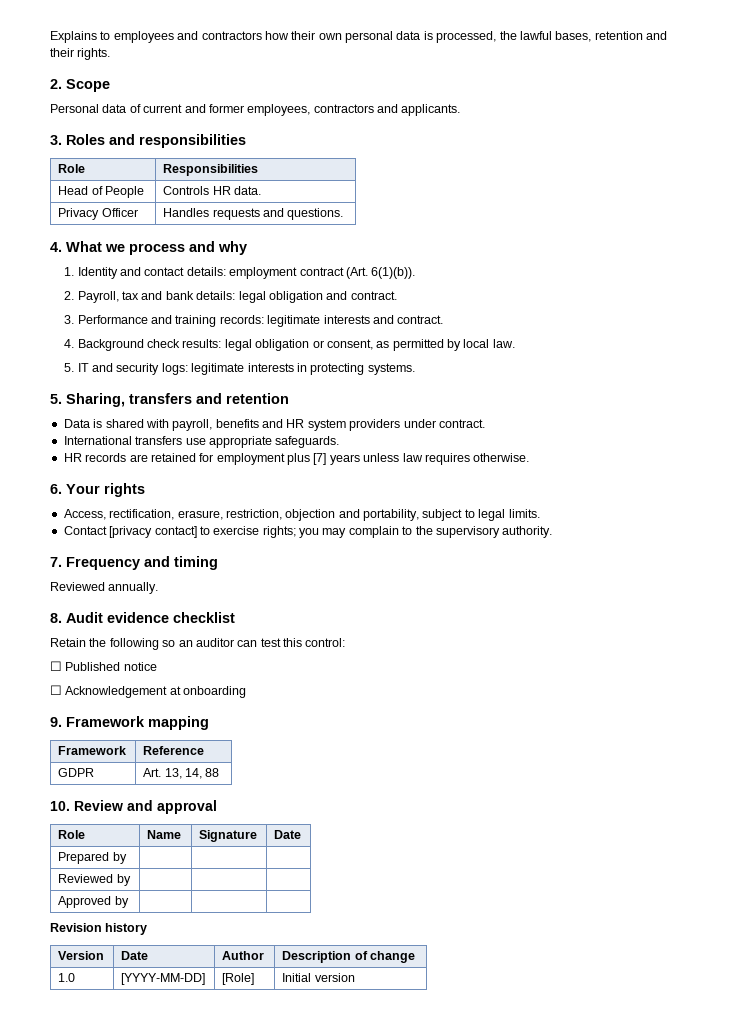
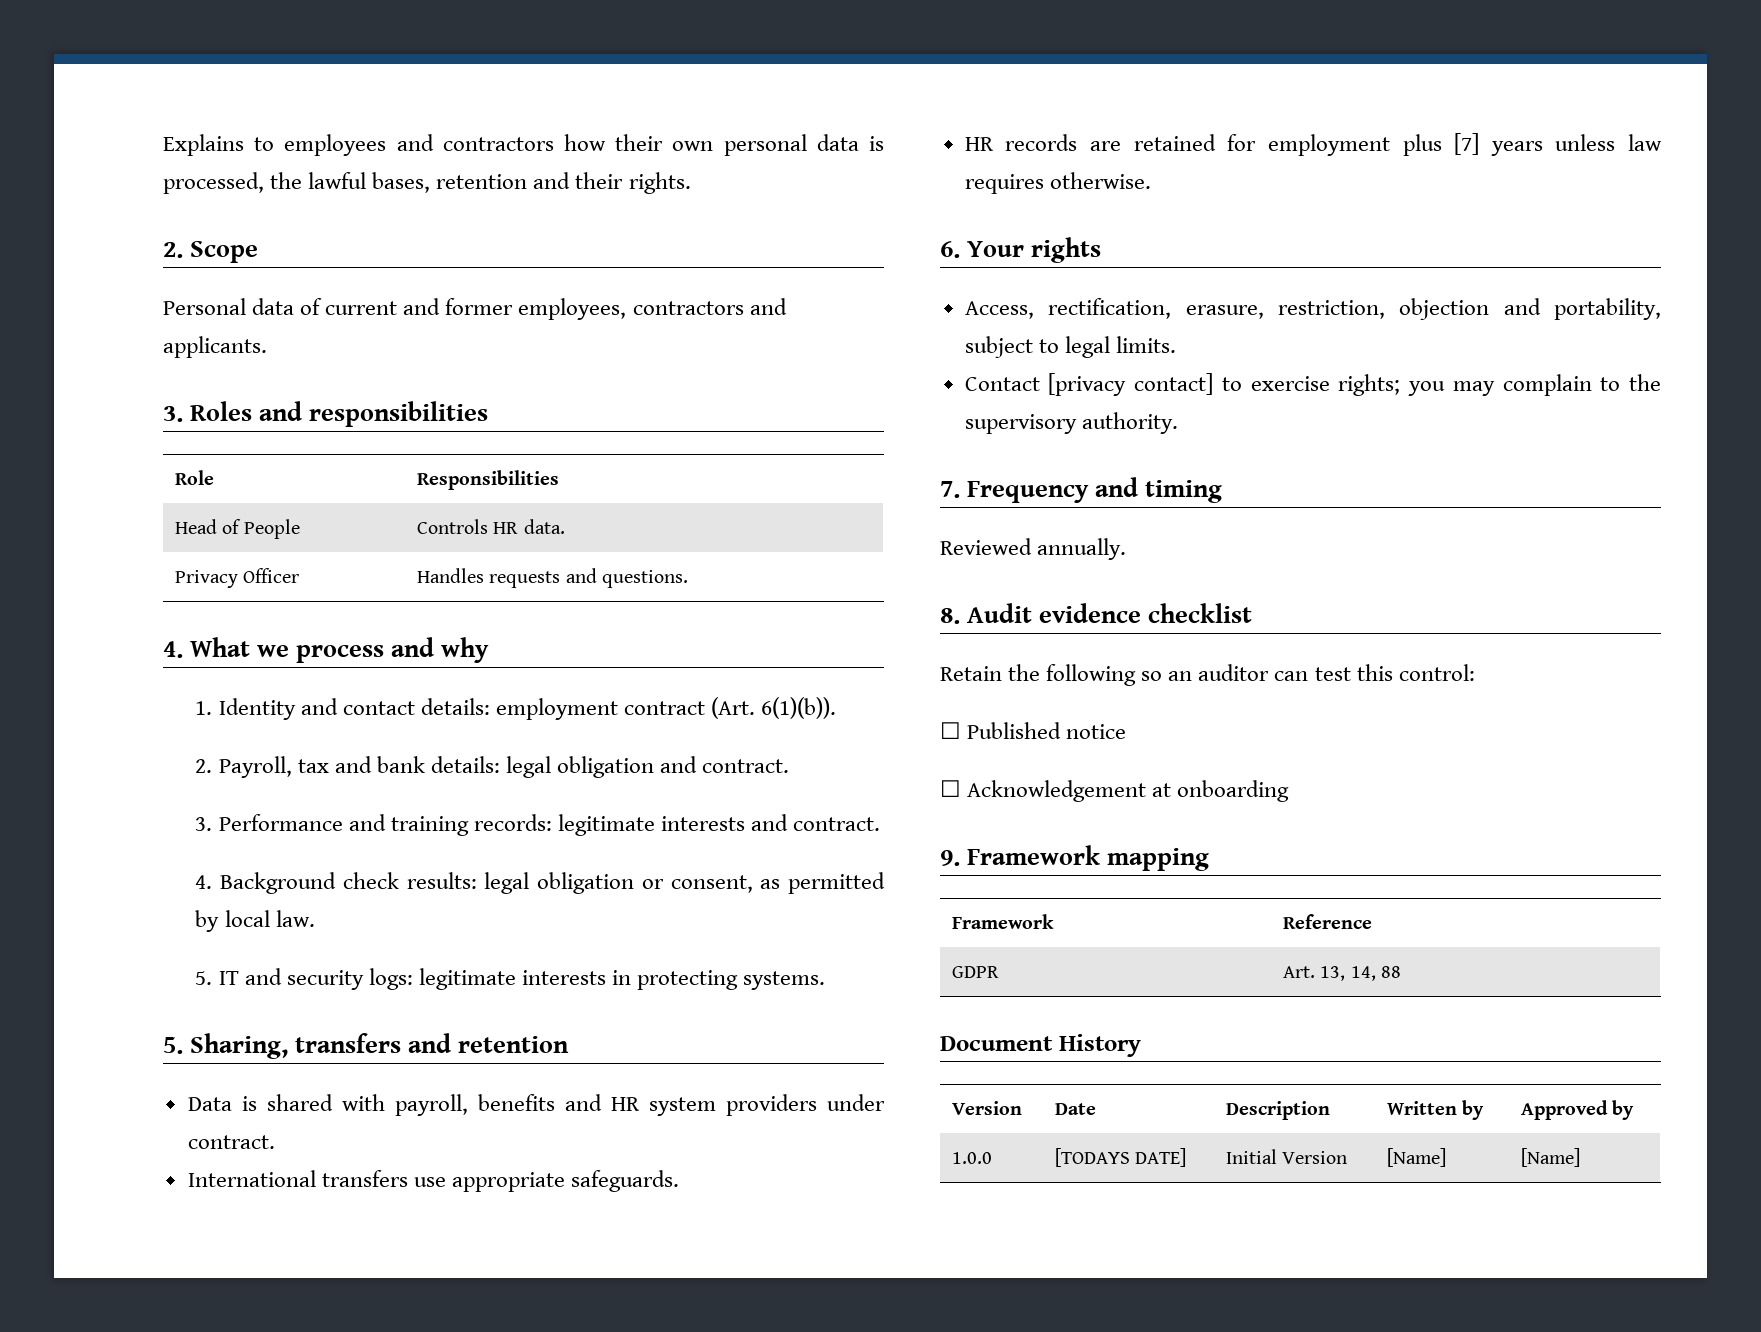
- 10. Review and approval
- Role | Name | Signature | Date
- Prepared by | | |
- Reviewed by | | |
- Approved by | | |
- Revision history
- Version | Date | Author | Description of change
- 1.0 | [YYYY-MM-DD] | [Role] | Initial version
+ Document History
+ Version | Date | Description | Written by | Approved by
+ 1.0.0 | [TODAYS DATE] | Initial Version | [Name] | [Name]

